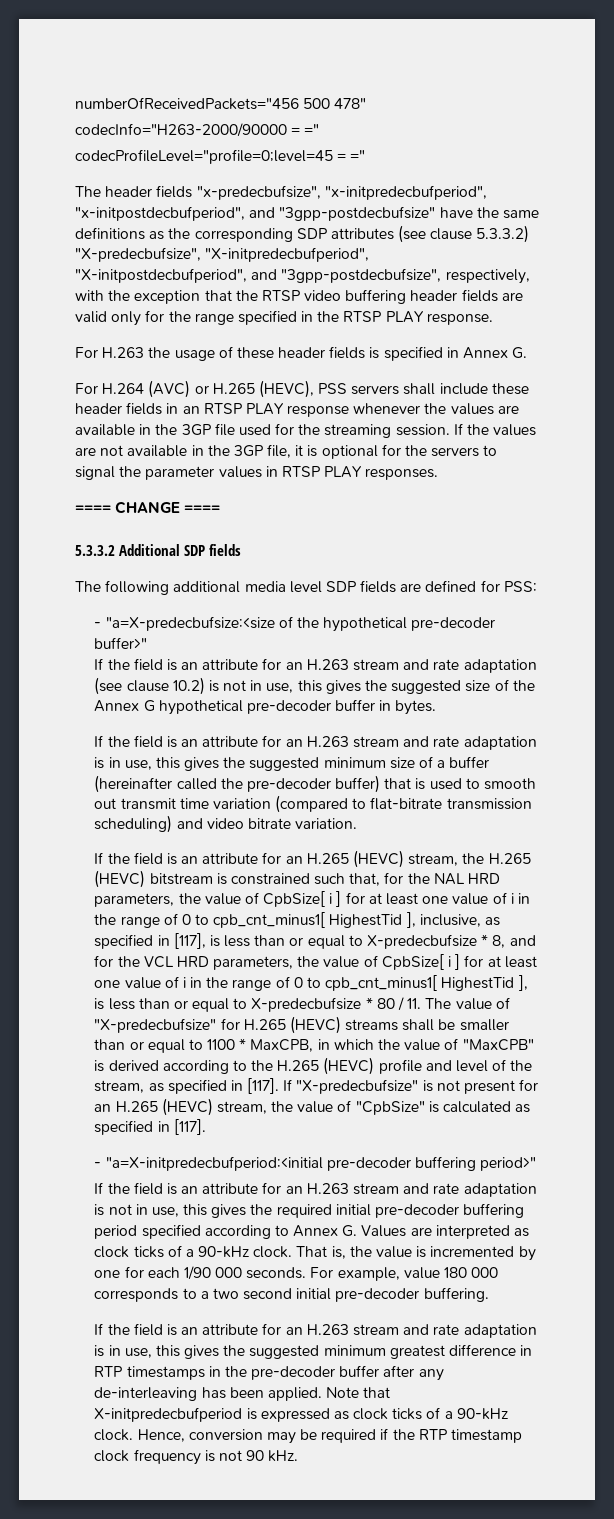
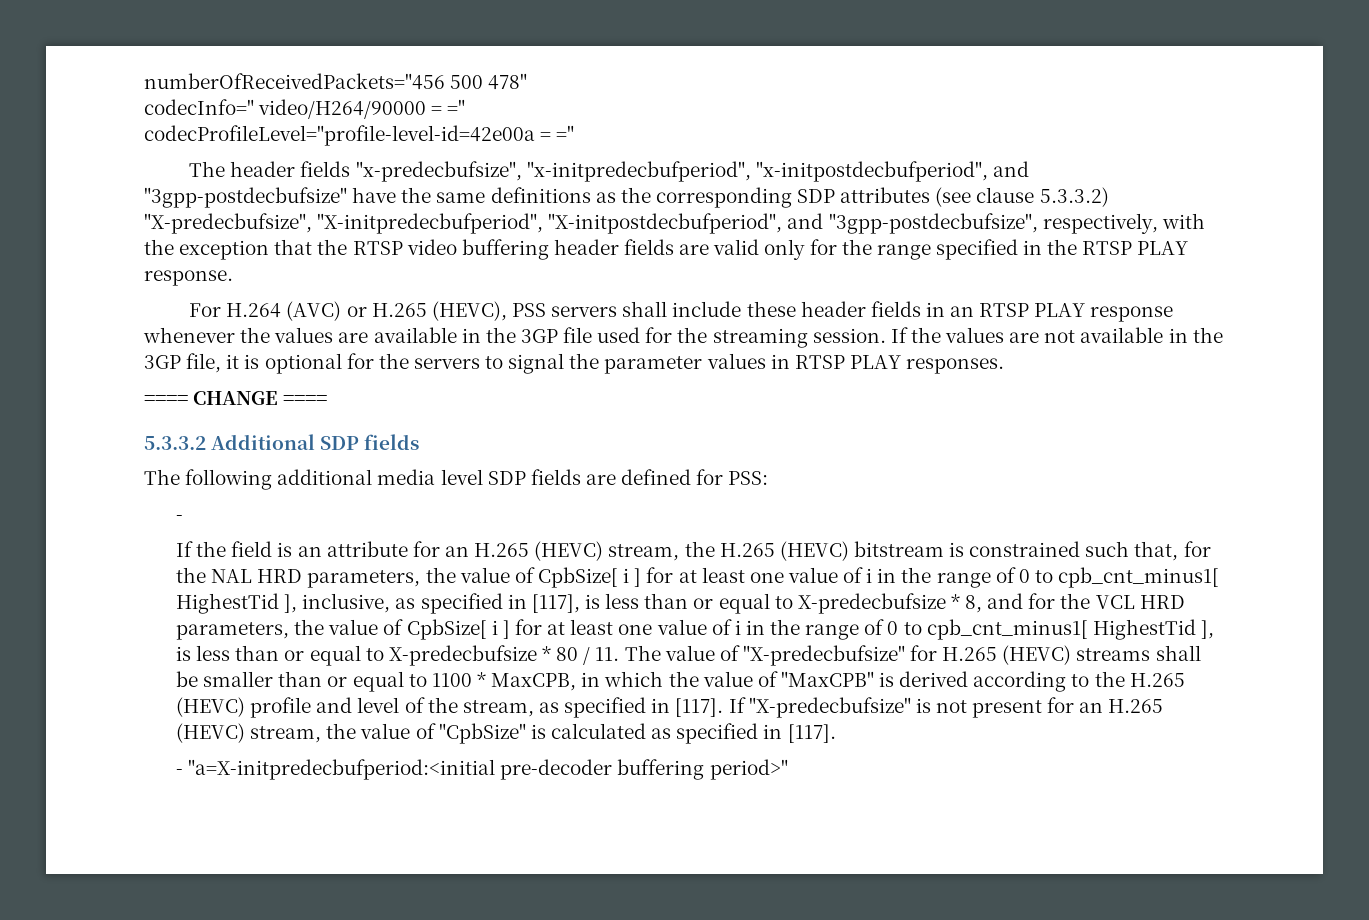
- codecInfo="H263-2000/90000 = ="
- codecProfileLevel="profile=0;level=45 = ="
+ codecInfo=" video/H264/90000 = ="
+ codecProfileLevel="profile-level-id=42e00a = ="
- For H.263 the usage of these header fields is specified in Annex G.
  The following additional media level SDP fields are defined for PSS:
- - "a=X-predecbufsize:<size of the hypothetical pre-decoder buffer>"
- If the field is an attribute for an H.263 stream and rate adaptation (see clause 10.2) is not in use, this gives the suggested size of the Annex G hypothetical pre-decoder buffer in bytes.
- If the field is an attribute for an H.263 stream and rate adaptation is in use, this gives the suggested minimum size of a buffer (hereinafter called the pre-decoder buffer) that is used to smooth out transmit time variation (compared to flat-bitrate transmission scheduling) and video bitrate variation.
+ -
- If the field is an attribute for an H.263 stream and rate adaptation is not in use, this gives the required initial pre-decoder buffering period specified according to Annex G. Values are interpreted as clock ticks of a 90-kHz clock. That is, the value is incremented by one for each 1/90 000 seconds. For example, value 180 000 corresponds to a two second initial pre-decoder buffering.
- If the field is an attribute for an H.263 stream and rate adaptation is in use, this gives the suggested minimum greatest difference in RTP timestamps in the pre-decoder buffer after any de-interleaving has been applied. Note that X-initpredecbufperiod is expressed as clock ticks of a 90-kHz clock. Hence, conversion may be required if the RTP timestamp clock frequency is not 90 kHz.

